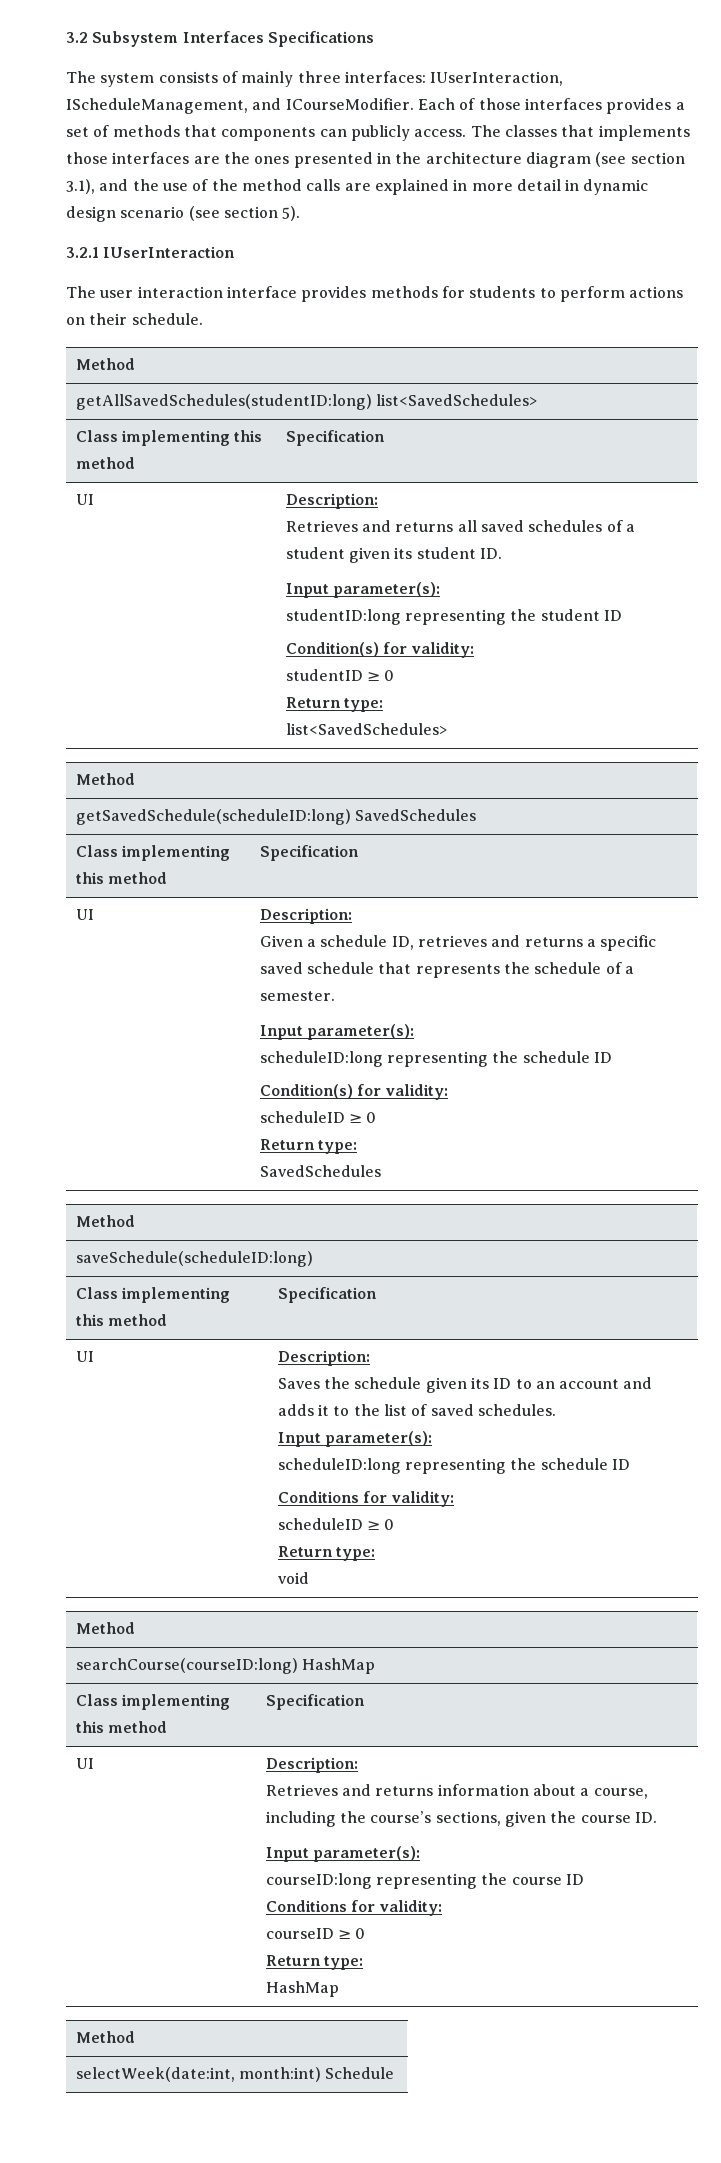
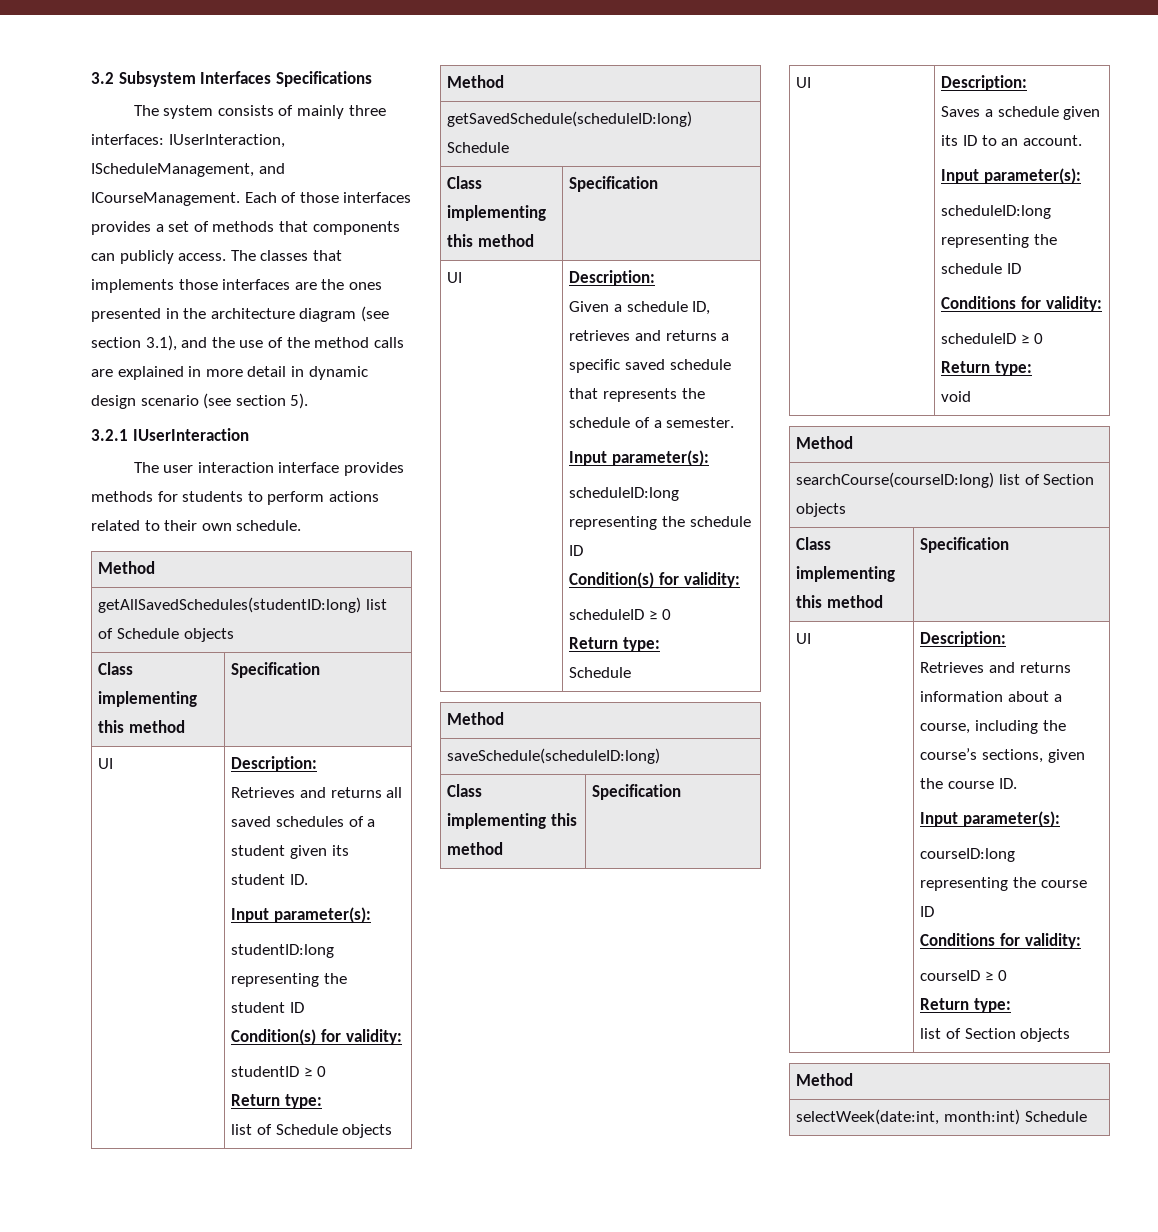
- The system consists of mainly three interfaces: IUserInteraction, IScheduleManagement, and ICourseModifier.
+ The system consists of mainly three interfaces: IUserInteraction, IScheduleManagement, and ICourseManagement.
- The user interaction interface provides methods for students to perform actions on their schedule.
+ The user interaction interface provides methods for students to perform actions related to their own schedule.
- getAllSavedSchedules(studentID:long) list<SavedSchedules>
+ getAllSavedSchedules(studentID:long) list of Schedule objects
  Class implementing this method | Specification
  UI | Description:
  Retrieves and returns all saved schedules of a student given its student ID.
  Input parameter(s):
  studentID:long representing the student ID
  Condition(s) for validity:
  studentID ≥ 0
  Return type:
- list<SavedSchedules>
+ list of Schedule objects
- getSavedSchedule(scheduleID:long) SavedSchedules
+ getSavedSchedule(scheduleID:long) Schedule
  Class implementing this method | Specification
  UI | Description:
  Given a schedule ID, retrieves and returns a specific saved schedule that represents the schedule of a semester.
  Input parameter(s):
  scheduleID:long representing the schedule ID
  Condition(s) for validity:
  scheduleID ≥ 0
  Return type:
- SavedSchedules
+ Schedule
  saveSchedule(scheduleID:long)
  Class implementing this method | Specification
  UI | Description:
- Saves the schedule given its ID to an account and adds it to the list of saved schedules.
+ Saves a schedule given its ID to an account.
- searchCourse(courseID:long) HashMap
+ searchCourse(courseID:long) list of Section objects
  Class implementing this method | Specification
  UI | Description:
  Retrieves and returns information about a course, including the course’s sections, given the course ID.
  Input parameter(s):
  courseID:long representing the course ID
  Conditions for validity:
  courseID ≥ 0
  Return type:
- HashMap
+ list of Section objects

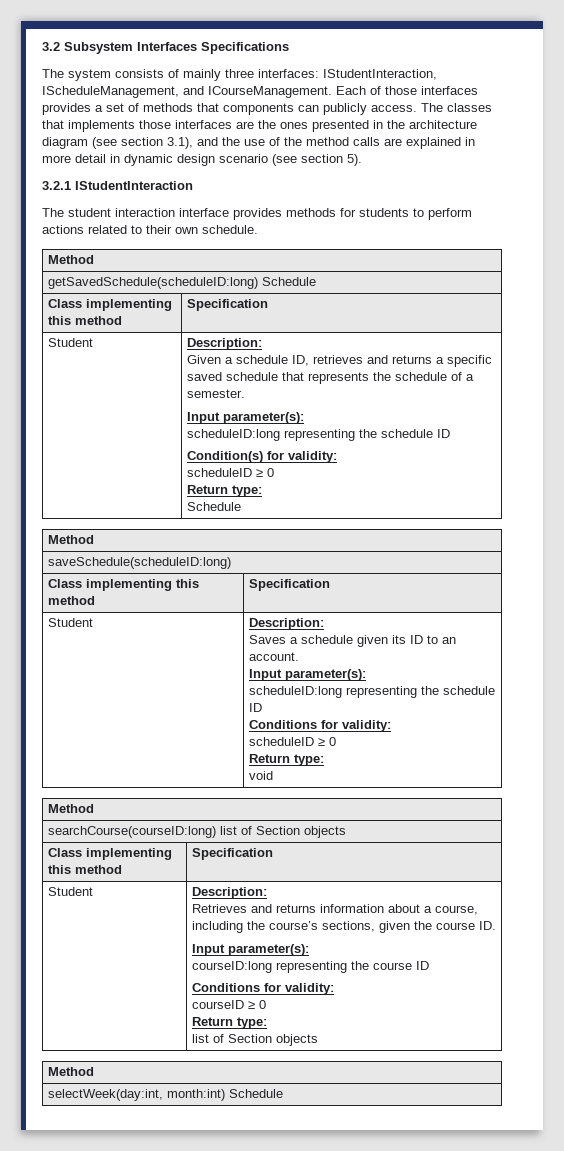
- The system consists of mainly three interfaces: IUserInteraction, IScheduleManagement, and ICourseManagement.
+ The system consists of mainly three interfaces: IStudentInteraction, IScheduleManagement, and ICourseManagement.
- 3.2.1 IUserInteraction
- The user interaction interface provides methods for students to perform actions related to their own schedule.
+ 3.2.1 IStudentInteraction
+ The student interaction interface provides methods for students to perform actions related to their own schedule.
- getAllSavedSchedules(studentID:long) list of Schedule objects
- Class implementing this method | Specification
- UI | Description:
- Retrieves and returns all saved schedules of a student given its student ID.
- Input parameter(s):
- studentID:long representing the student ID
- Condition(s) for validity:
- studentID ≥ 0
- Return type:
- list of Schedule objects
- Method
  getSavedSchedule(scheduleID:long) Schedule
  Class implementing this method | Specification
- UI | Description:
+ Student | Description:
  saveSchedule(scheduleID:long)
  Class implementing this method | Specification
- UI | Description:
+ Student | Description:
  searchCourse(courseID:long) list of Section objects
  Class implementing this method | Specification
- UI | Description:
+ Student | Description:
- selectWeek(date:int, month:int) Schedule
+ selectWeek(day:int, month:int) Schedule

